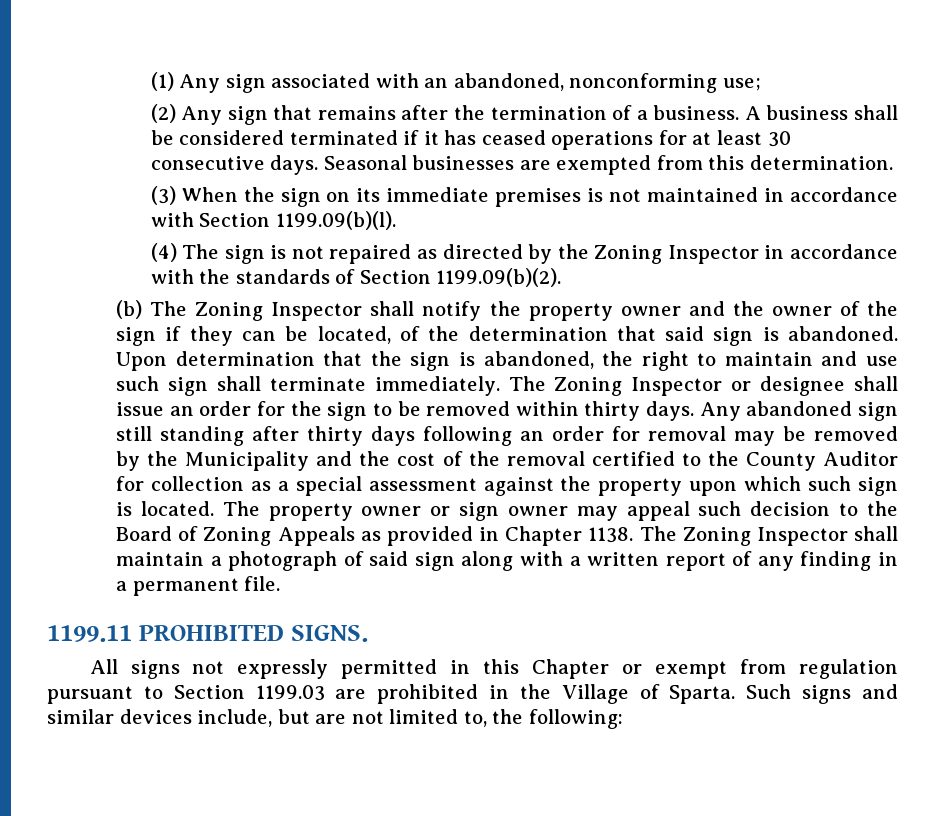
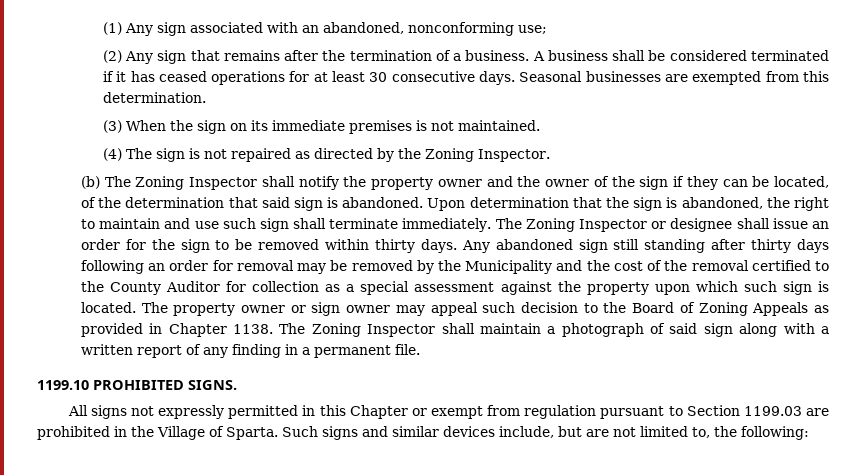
- (3) When the sign on its immediate premises is not maintained in accordance with Section 1199.09(b)(l).
+ (3) When the sign on its immediate premises is not maintained.
- (4) The sign is not repaired as directed by the Zoning Inspector in accordance with the standards of Section 1199.09(b)(2).
+ (4) The sign is not repaired as directed by the Zoning Inspector.
- 1199.11 PROHIBITED SIGNS.
+ 1199.10 PROHIBITED SIGNS.

